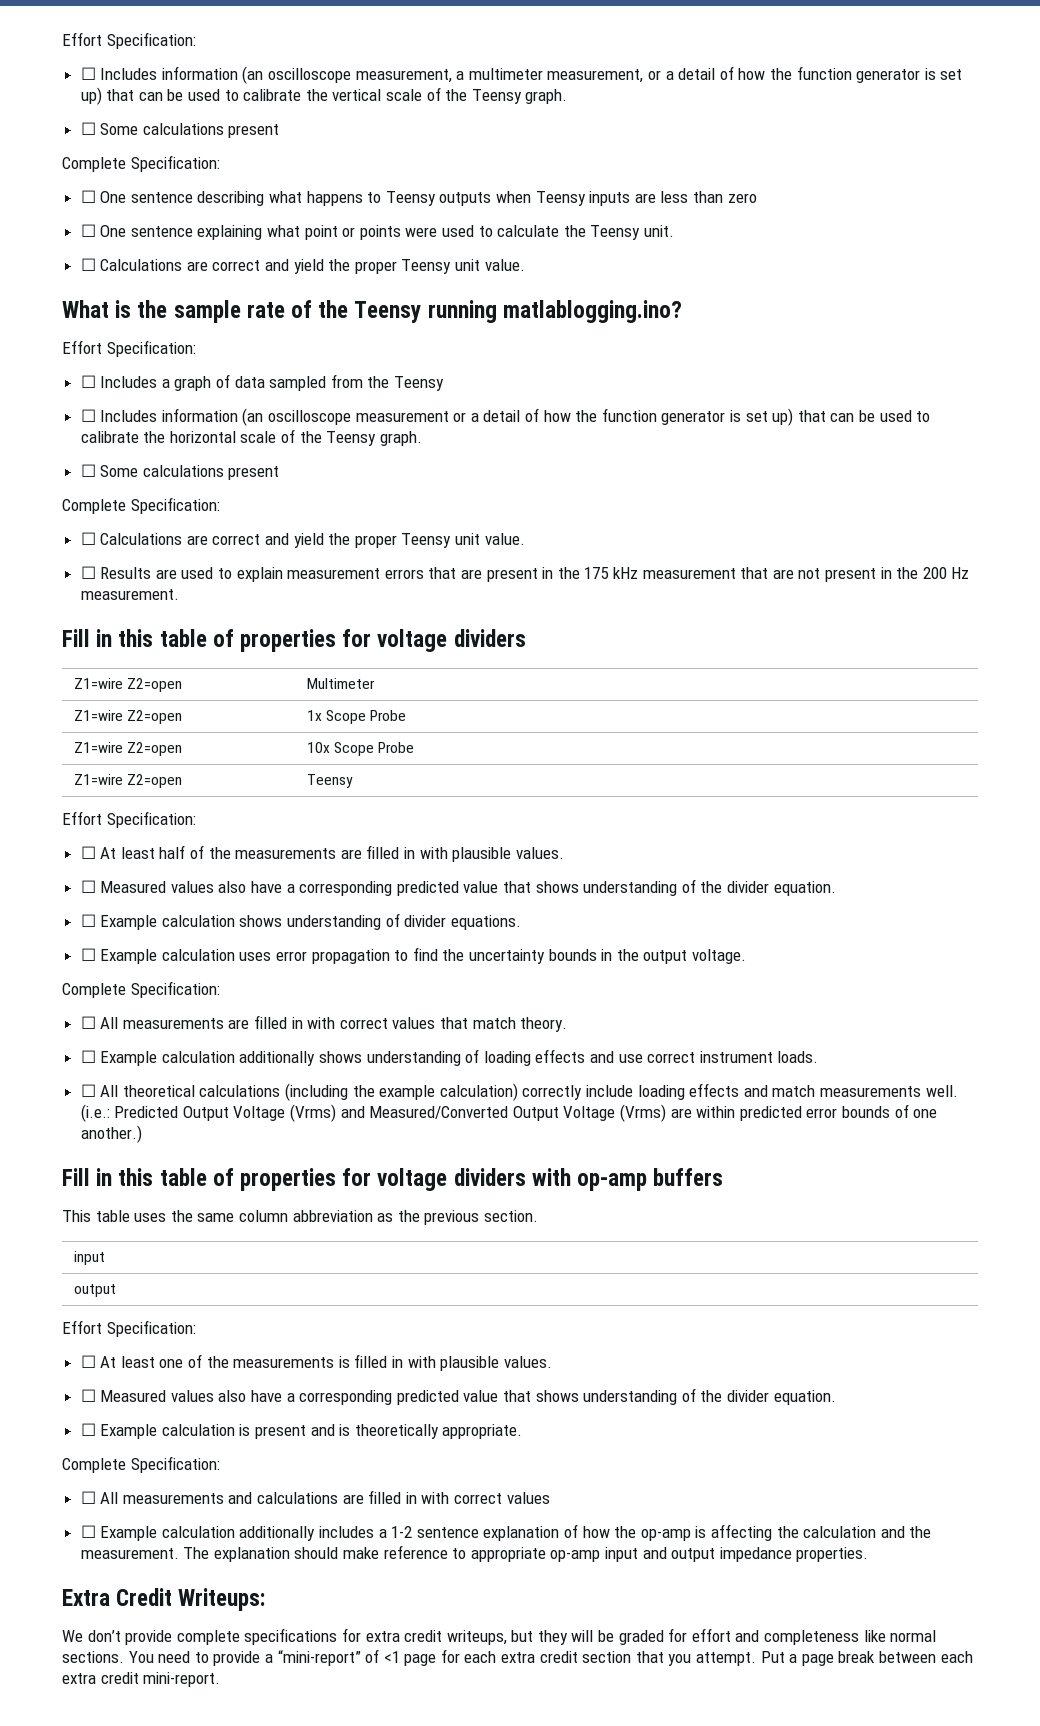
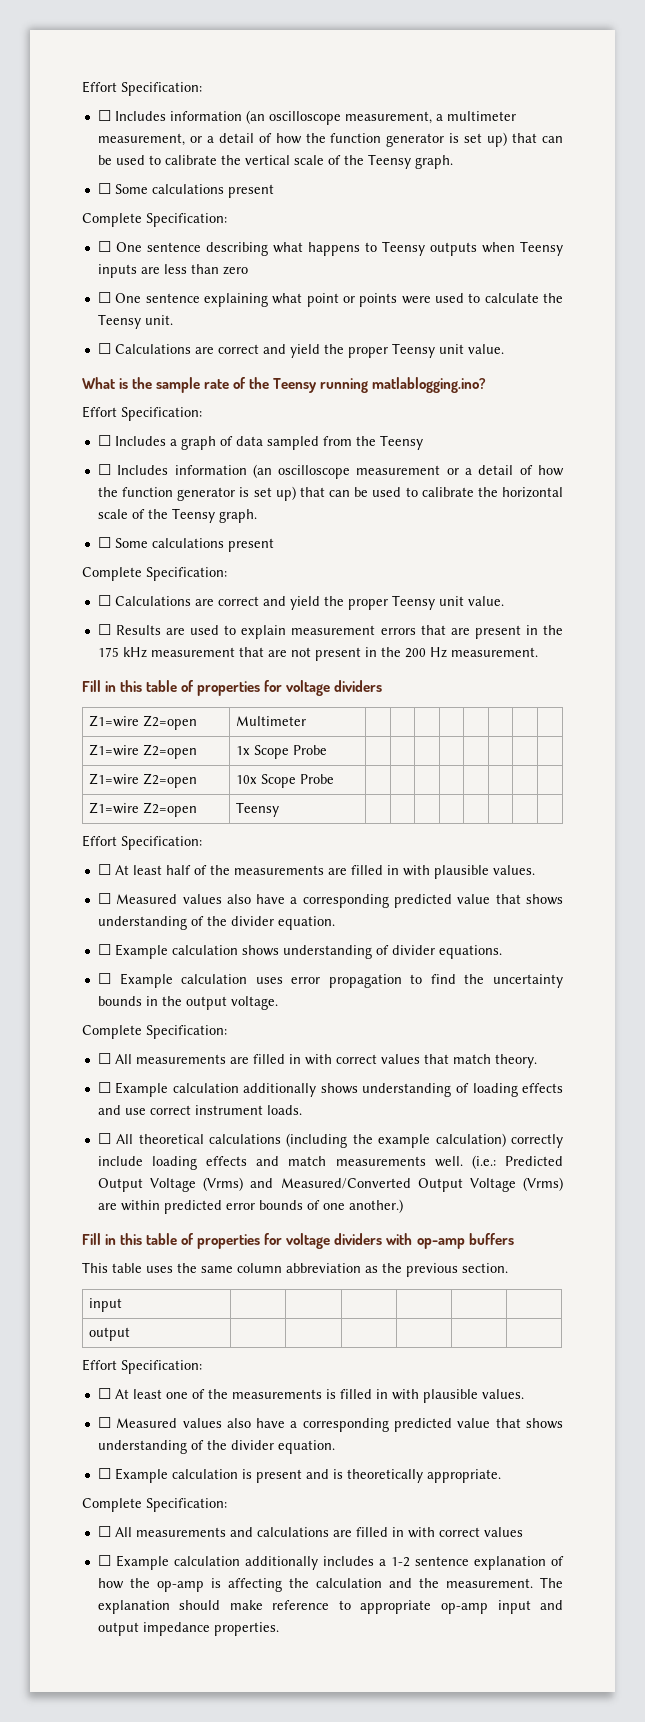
- Extra Credit Writeups:
- We don’t provide complete specifications for extra credit writeups, but they will be graded for effort and completeness like normal sections. You need to provide a “mini-report” of <1 page for each extra credit section that you attempt. Put a page break between each extra credit mini-report.

